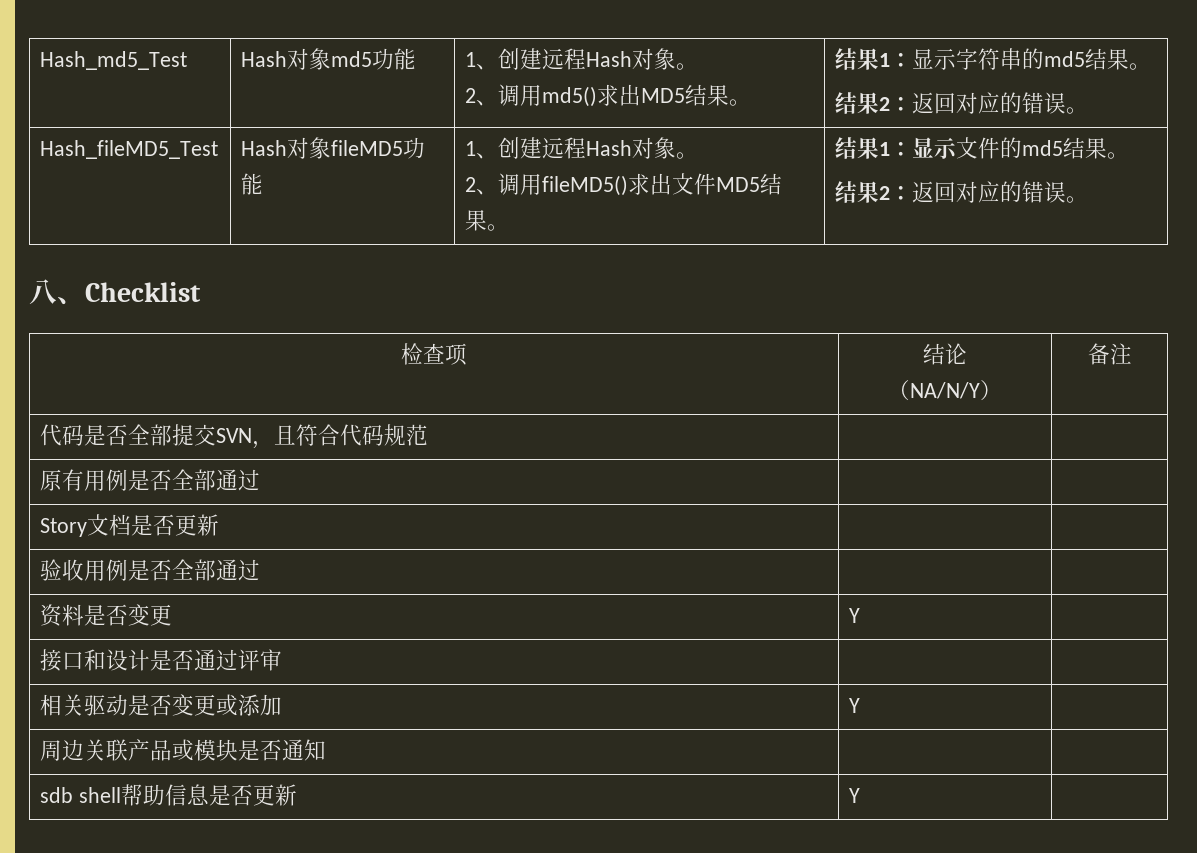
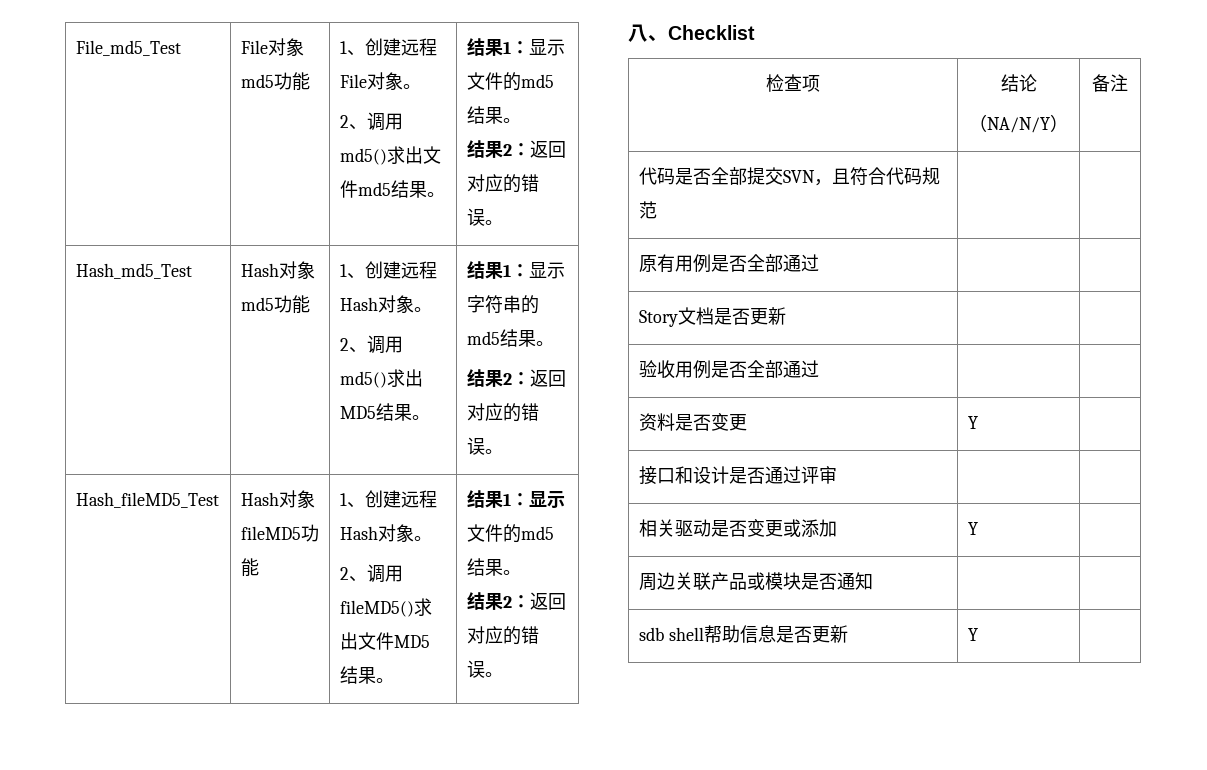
+ File_md5_Test | File对象md5功能 | 1、创建远程File对象。
+ 2、调用md5()求出文件md5结果。 | 结果1：显示文件的md5结果。
+ 结果2：返回对应的错误。

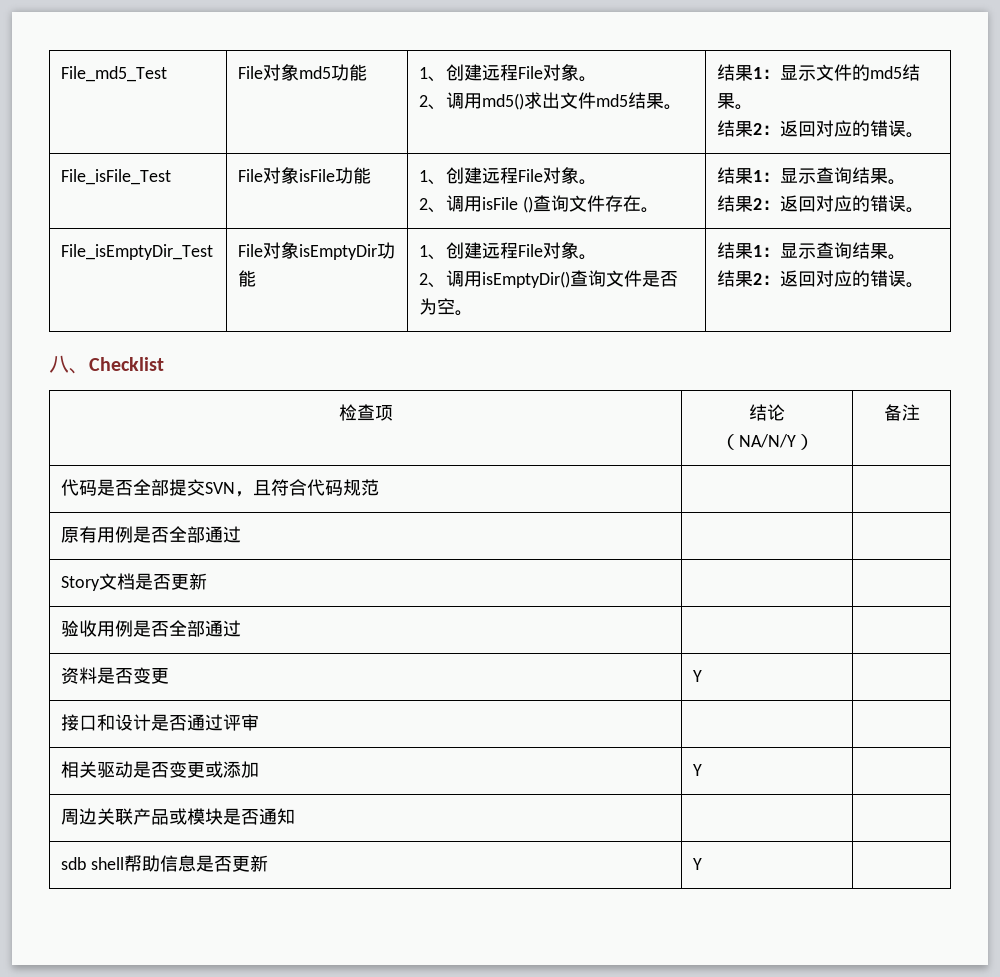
- Hash_md5_Test | Hash对象md5功能 | 1、创建远程Hash对象。
- 2、调用md5()求出MD5结果。 | 结果1：显示字符串的md5结果。
+ File_isFile_Test | File对象isFile功能 | 1、创建远程File对象。
+ 2、调用isFile ()查询文件存在。 | 结果1：显示查询结果。
  结果2：返回对应的错误。
- Hash_fileMD5_Test | Hash对象fileMD5功能 | 1、创建远程Hash对象。
- 2、调用fileMD5()求出文件MD5结果。 | 结果1：显示文件的md5结果。
+ File_isEmptyDir_Test | File对象isEmptyDir功能 | 1、创建远程File对象。
+ 2、调用isEmptyDir()查询文件是否为空。 | 结果1：显示查询结果。

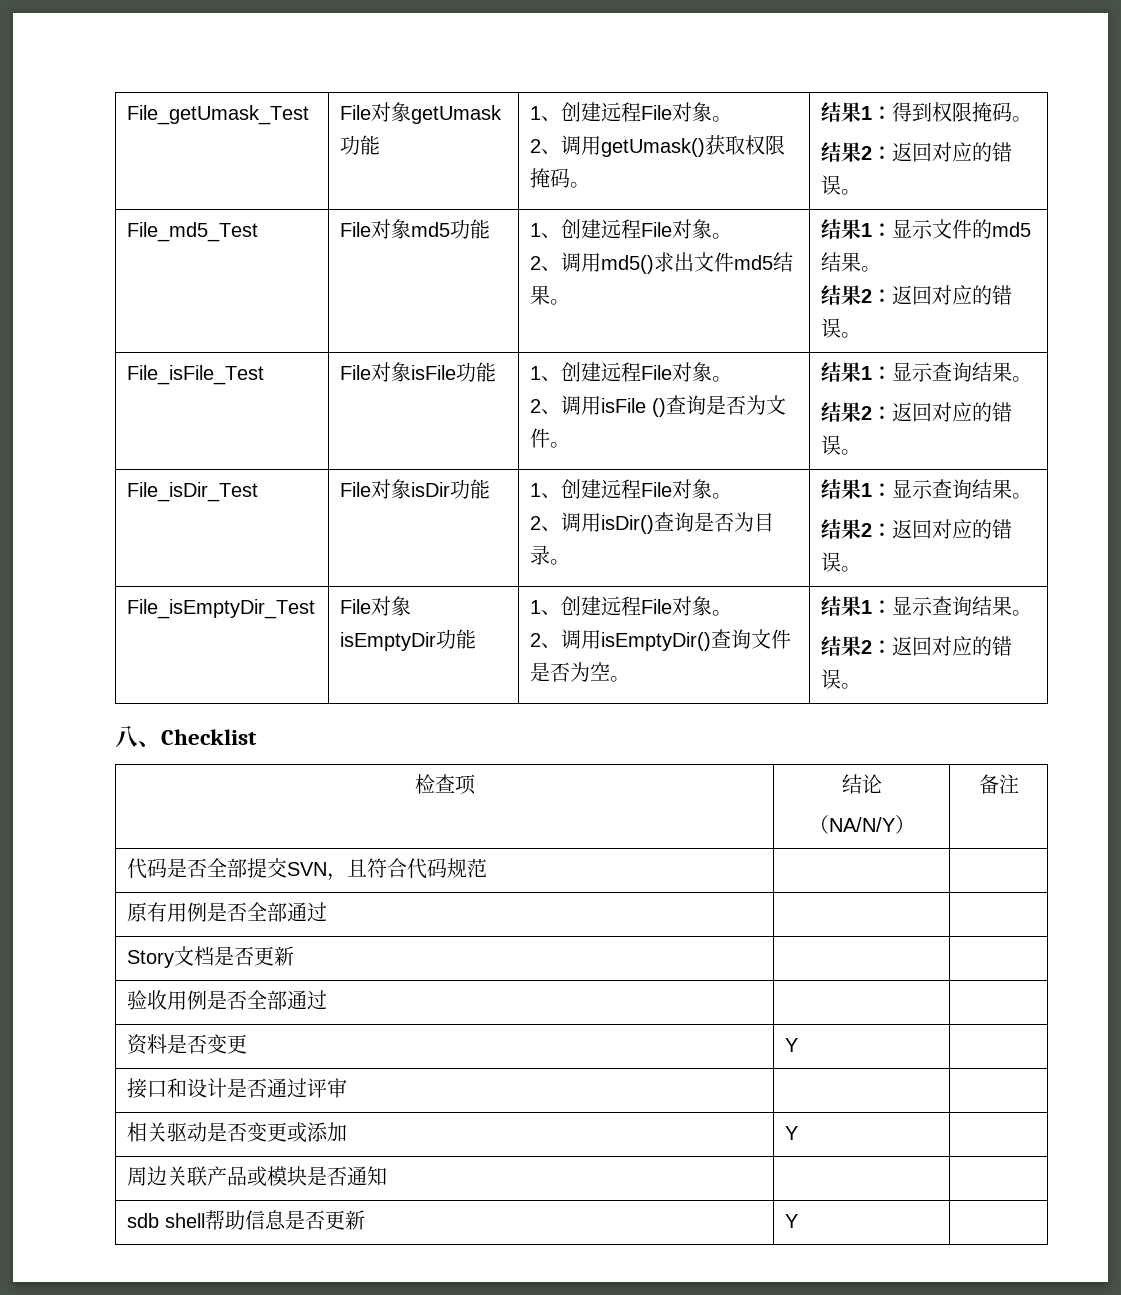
+ File_getUmask_Test | File对象getUmask功能 | 1、创建远程File对象。
+ 2、调用getUmask()获取权限掩码。 | 结果1：得到权限掩码。
+ 结果2：返回对应的错误。
  File_isFile_Test | File对象isFile功能 | 1、创建远程File对象。
- 2、调用isFile ()查询文件存在。 | 结果1：显示查询结果。
+ 2、调用isFile ()查询是否为文件。 | 结果1：显示查询结果。
+ 结果2：返回对应的错误。
+ File_isDir_Test | File对象isDir功能 | 1、创建远程File对象。
+ 2、调用isDir()查询是否为目录。 | 结果1：显示查询结果。

